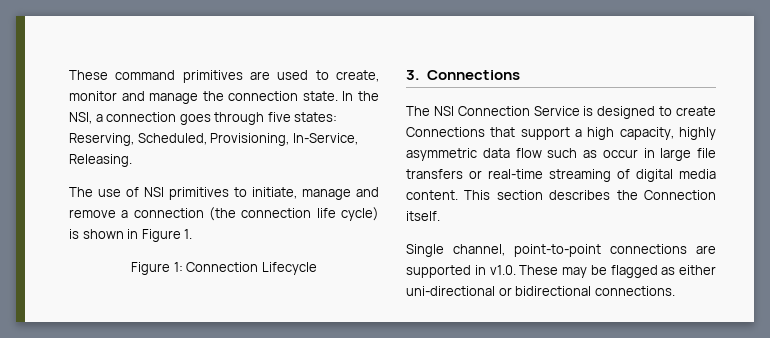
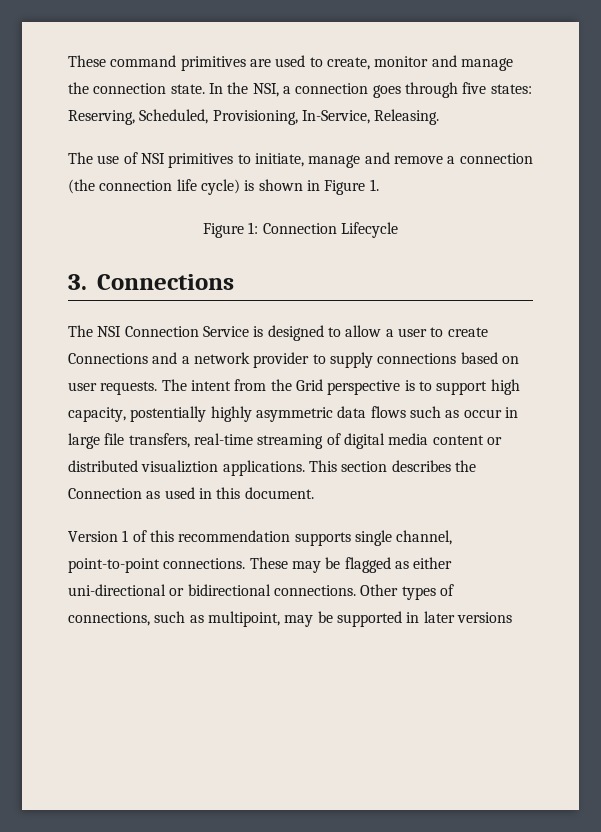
- The NSI Connection Service is designed to create Connections that support a high capacity, highly asymmetric data flow such as occur in large file transfers or real-time streaming of digital media content.
+ The NSI Connection Service is designed to allow a user to create Connections and a network provider to supply connections based on user requests. The intent from the Grid perspective is to support high capacity, postentially highly asymmetric data flows such as occur in large file transfers, real-time streaming of digital media content or distributed visualiztion applications.
- This section describes the Connection itself.
- Single channel, point-to-point connections are supported in v1.0. These may be flagged as either uni-directional or bidirectional connections.
+ This section describes the Connection as used in this document.
+ Version 1 of this recommendation supports single channel, point-to-point connections. These may be flagged as either uni-directional or bidirectional connections.
+ Other types of connections, such as multipoint, may be supported in later versions

